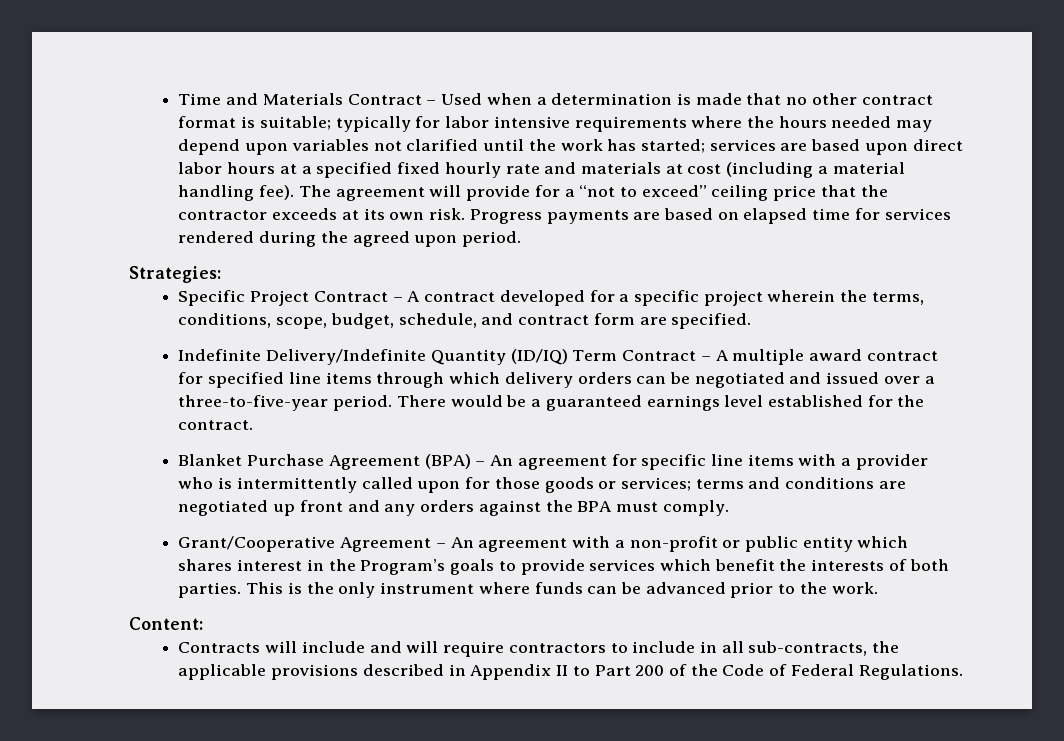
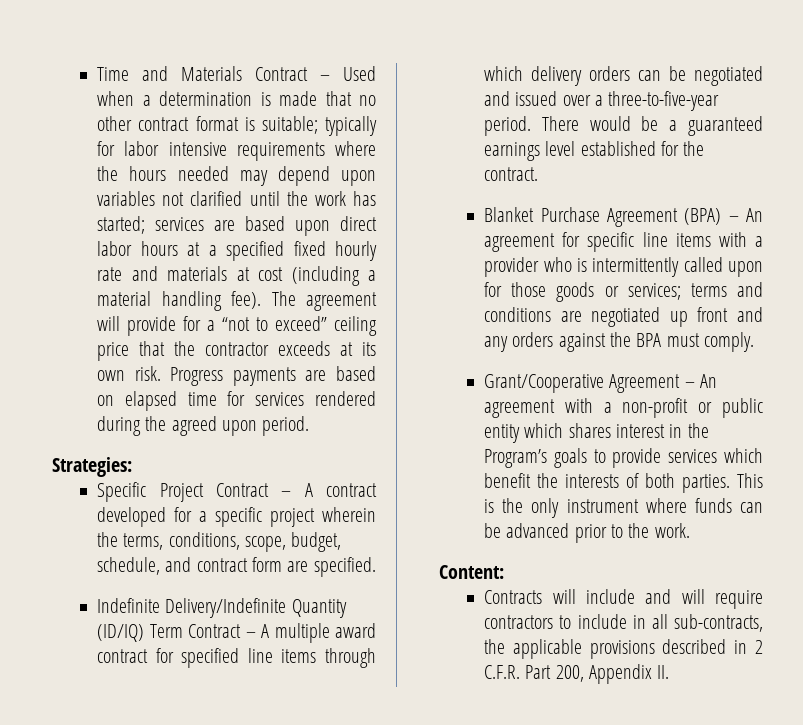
- Contracts will include and will require contractors to include in all sub-contracts, the applicable provisions described in Appendix II to Part 200 of the Code of Federal Regulations.
+ Contracts will include and will require contractors to include in all sub-contracts, the applicable provisions described in 2 C.F.R. Part 200, Appendix II.

